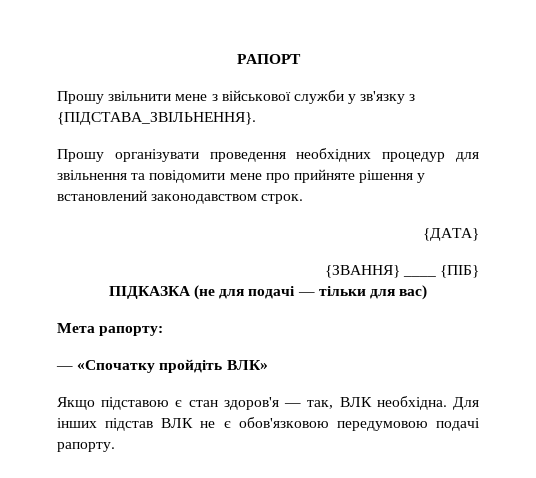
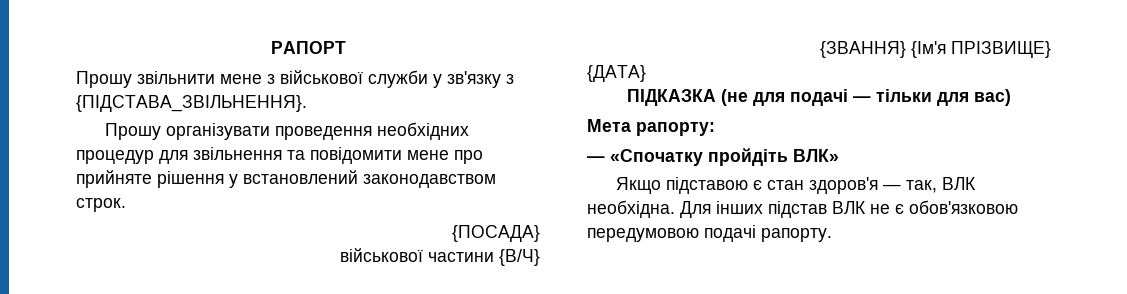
+ {ПОСАДА}
+ військової частини {В/Ч}
+ {ЗВАННЯ} {Ім'я ПРІЗВИЩЕ}
  {ДАТА}
- {ЗВАННЯ} ____ {ПІБ}

